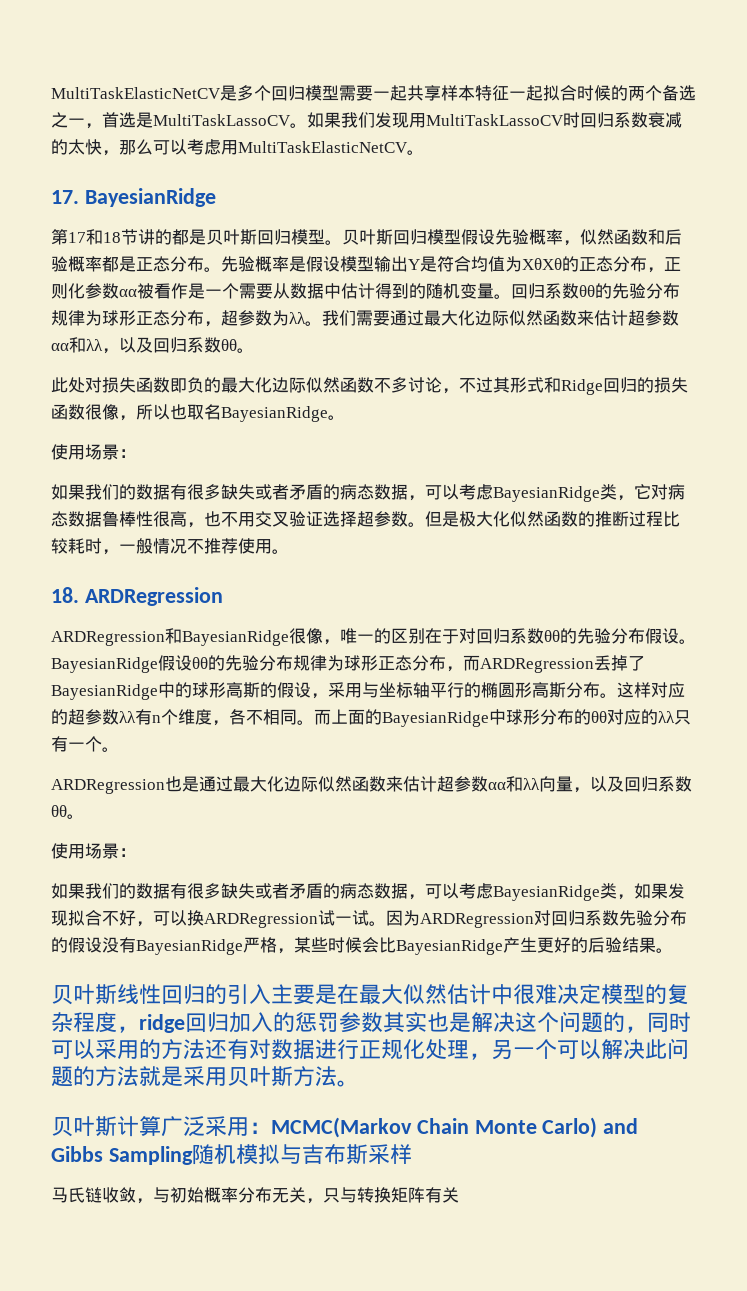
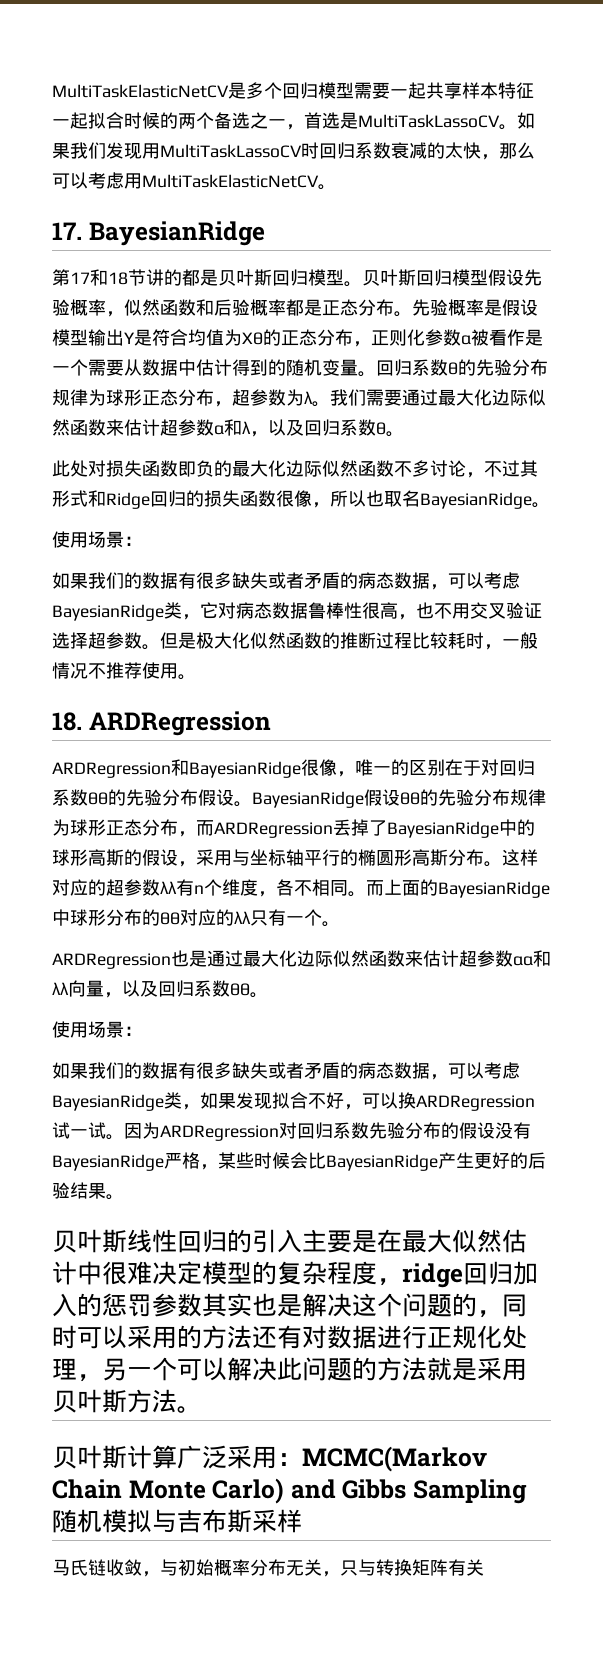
- 先验概率是假设模型输出Y是符合均值为XθXθ的正态分布，正则化参数αα被看作是一个需要从数据中估计得到的随机变量。
+ 先验概率是假设模型输出Y是符合均值为Xθ的正态分布，正则化参数α被看作是一个需要从数据中估计得到的随机变量。
- 回归系数θθ的先验分布规律为球形正态分布，超参数为λλ。
+ 回归系数θ的先验分布规律为球形正态分布，超参数为λ。
- 我们需要通过最大化边际似然函数来估计超参数αα和λλ，以及回归系数θθ。
+ 我们需要通过最大化边际似然函数来估计超参数α和λ，以及回归系数θ。

